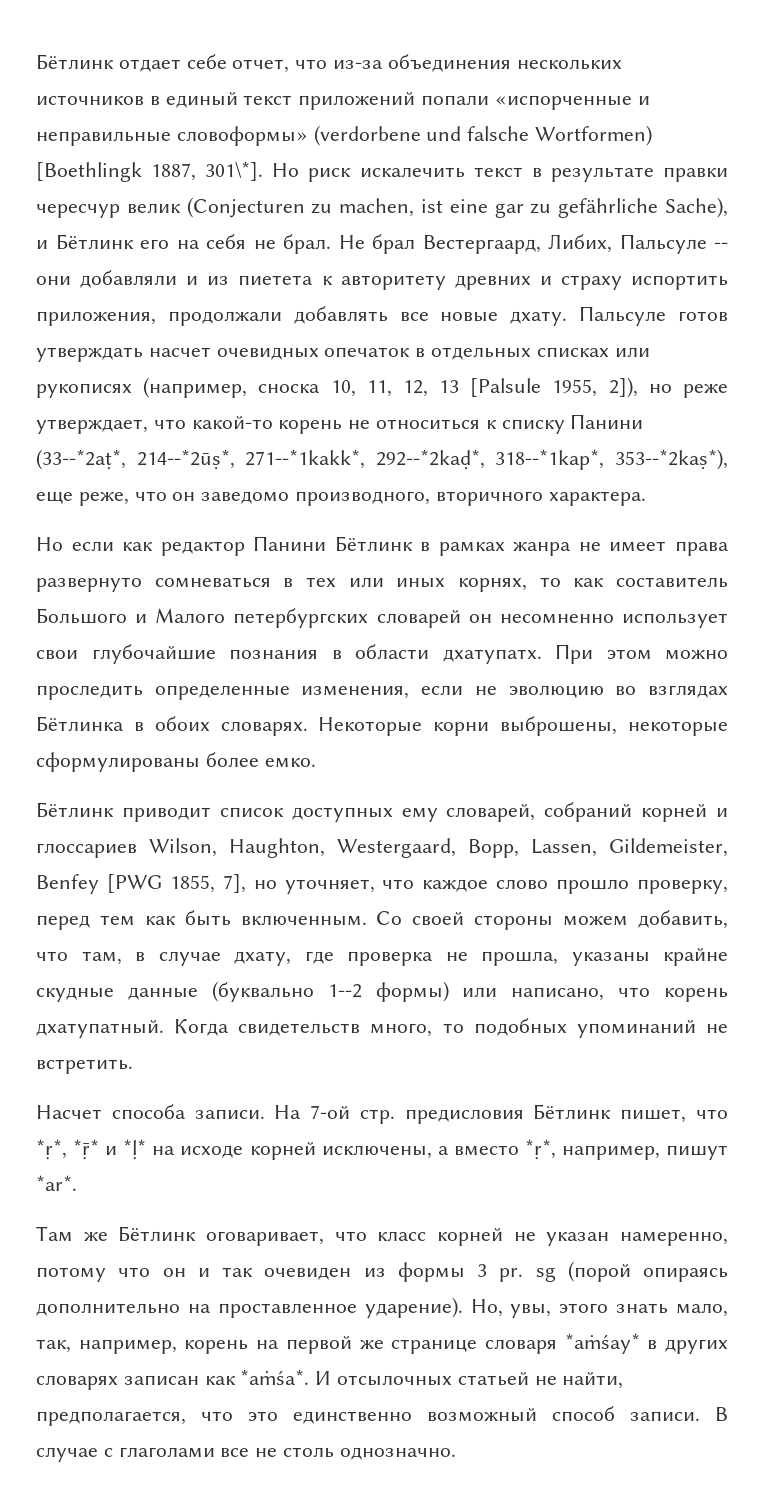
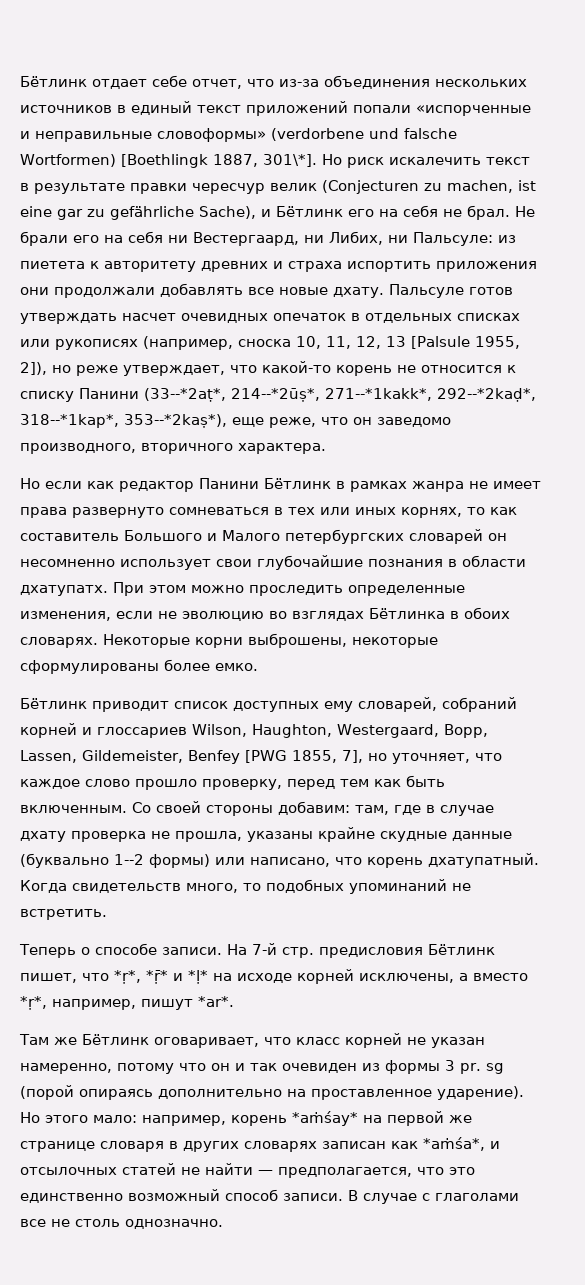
- Не брал Вестергаард, Либих, Пальсуле -- они добавляли и из пиетета к авторитету древних и страху испортить приложения, продолжали добавлять все новые дхату.
+ Не брали его на себя ни Вестергаард, ни Либих, ни Пальсуле: из пиетета к авторитету древних и страха испортить приложения они продолжали добавлять все новые дхату.
- Пальсуле готов утверждать насчет очевидных опечаток в отдельных списках или рукописях (например, сноска 10, 11, 12, 13 [Palsule 1955, 2]), но реже утверждает, что какой-то корень не относиться к списку Панини (33--*2aṭ*, 214--*2ūṣ*, 271--*1kakk*, 292--*2kaḍ*, 318--*1kap*, 353--*2kaṣ*), еще реже, что он заведомо производного, вторичного характера.
+ Пальсуле готов утверждать насчет очевидных опечаток в отдельных списках или рукописях (например, сноска 10, 11, 12, 13 [Palsule 1955, 2]), но реже утверждает, что какой-то корень не относится к списку Панини (33--*2aṭ*, 214--*2ūṣ*, 271--*1kakk*, 292--*2kaḍ*, 318--*1kap*, 353--*2kaṣ*), еще реже, что он заведомо производного, вторичного характера.
- Со своей стороны можем добавить, что там, в случае дхату, где проверка не прошла, указаны крайне скудные данные (буквально 1--2 формы) или написано, что корень дхатупатный.
+ Со своей стороны добавим: там, где в случае дхату проверка не прошла, указаны крайне скудные данные (буквально 1--2 формы) или написано, что корень дхатупатный.
- Насчет способа записи.
+ Теперь о способе записи.
- На 7‑ой стр. предисловия Бётлинк пишет, что *ṛ*, *ṝ* и *ḷ* на исходе корней исключены, а вместо *ṛ*, например, пишут *ar*.
+ На 7‑й стр. предисловия Бётлинк пишет, что *ṛ*, *ṝ* и *ḷ* на исходе корней исключены, а вместо *ṛ*, например, пишут *ar*.
- Но, увы, этого знать мало, так, например, корень на первой же странице словаря *aṁśay* в других словарях записан как *aṁśa*. И отсылочных статьей не найти, предполагается, что это единственно возможный способ записи.
+ Но этого мало: например, корень *aṁśay* на первой же странице словаря в других словарях записан как *aṁśa*, и отсылочных статей не найти — предполагается, что это единственно возможный способ записи.

